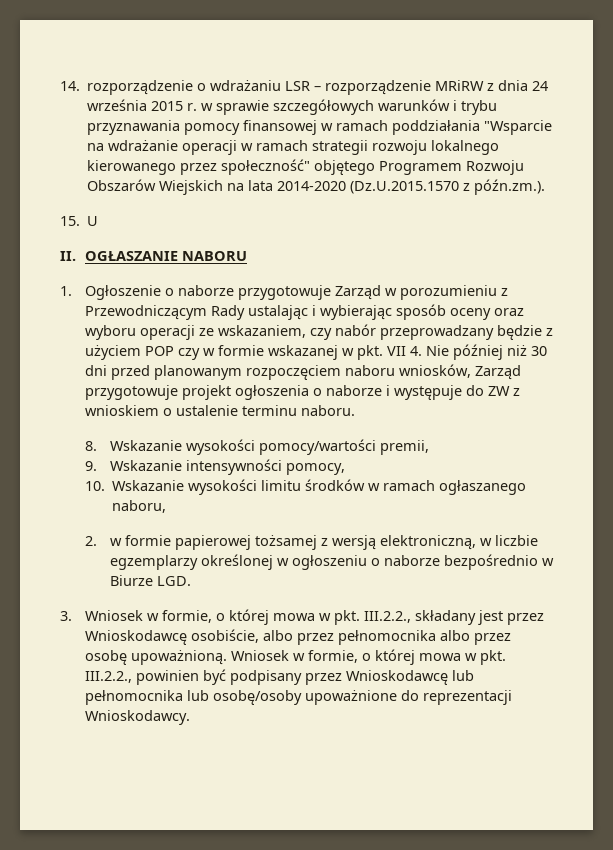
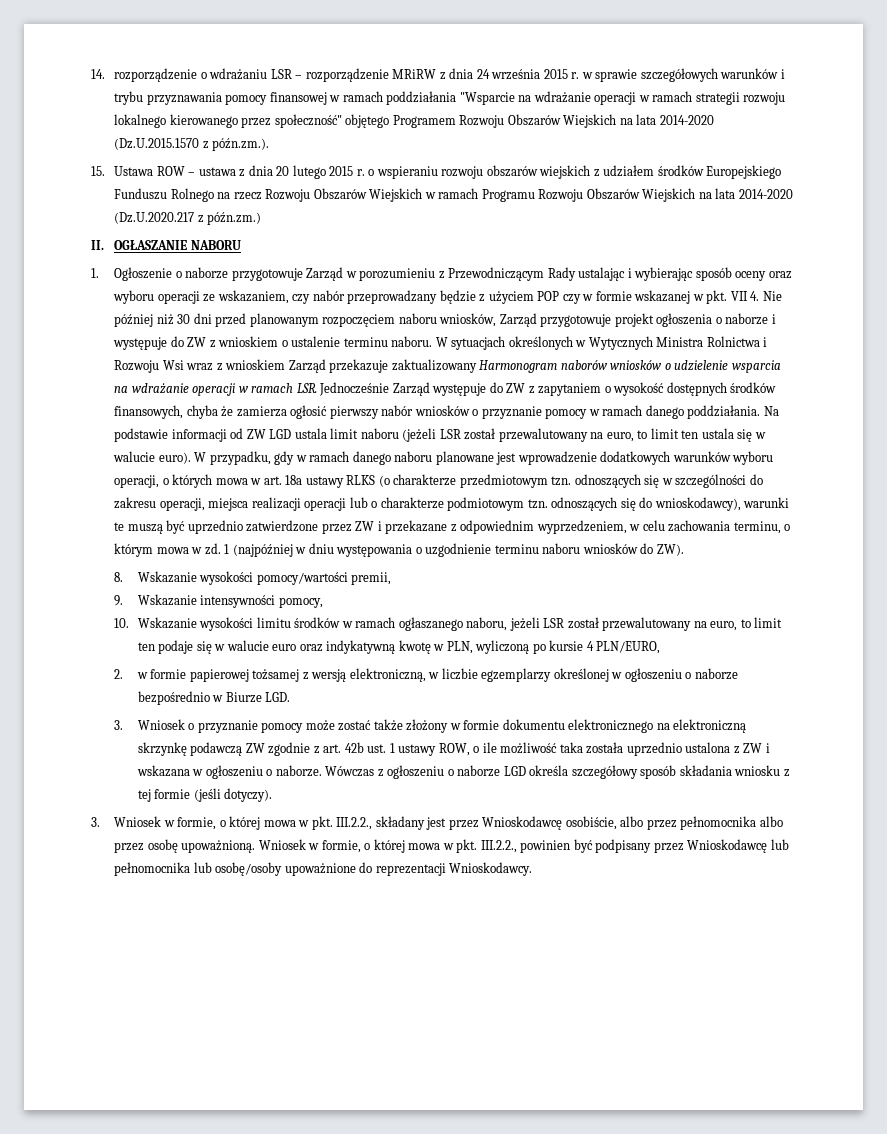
- 15. U
+ 15. Ustawa ROW – ustawa z dnia 20 lutego 2015 r. o wspieraniu rozwoju obszarów wiejskich z udziałem środków Europejskiego Funduszu Rolnego na rzecz Rozwoju Obszarów Wiejskich w ramach Programu Rozwoju Obszarów Wiejskich na lata 2014-2020 (Dz.U.2020.217 z późn.zm.)
+ W sytuacjach określonych w Wytycznych Ministra Rolnictwa i Rozwoju Wsi wraz z wnioskiem Zarząd przekazuje zaktualizowany Harmonogram naborów wniosków o udzielenie wsparcia na wdrażanie operacji w ramach LSR. Jednocześnie Zarząd występuje do ZW z zapytaniem o wysokość dostępnych środków finansowych, chyba że zamierza ogłosić pierwszy nabór wniosków o przyznanie pomocy w ramach danego poddziałania. Na podstawie informacji od ZW LGD ustala limit naboru (jeżeli LSR został przewalutowany na euro, to limit ten ustala się w walucie euro). W przypadku, gdy w ramach danego naboru planowane jest wprowadzenie dodatkowych warunków wyboru operacji, o których mowa w art. 18a ustawy RLKS (o charakterze przedmiotowym tzn. odnoszących się w szczególności do zakresu operacji, miejsca realizacji operacji lub o charakterze podmiotowym tzn. odnoszących się do wnioskodawcy), warunki te muszą być uprzednio zatwierdzone przez ZW i przekazane z odpowiednim wyprzedzeniem, w celu zachowania terminu, o którym mowa w zd. 1 (najpóźniej w dniu występowania o uzgodnienie terminu naboru wniosków do ZW).
- 10. Wskazanie wysokości limitu środków w ramach ogłaszanego naboru,
+ 10. Wskazanie wysokości limitu środków w ramach ogłaszanego naboru, jeżeli LSR został przewalutowany na euro, to limit ten podaje się w walucie euro oraz indykatywną kwotę w PLN, wyliczoną po kursie 4 PLN/EURO,
+ 3. Wniosek o przyznanie pomocy może zostać także złożony w formie dokumentu elektronicznego na elektroniczną skrzynkę podawczą ZW zgodnie z art. 42b ust. 1 ustawy ROW, o ile możliwość taka została uprzednio ustalona z ZW i wskazana w ogłoszeniu o naborze. Wówczas z ogłoszeniu o naborze LGD określa szczegółowy sposób składania wniosku z tej formie (jeśli dotyczy).

